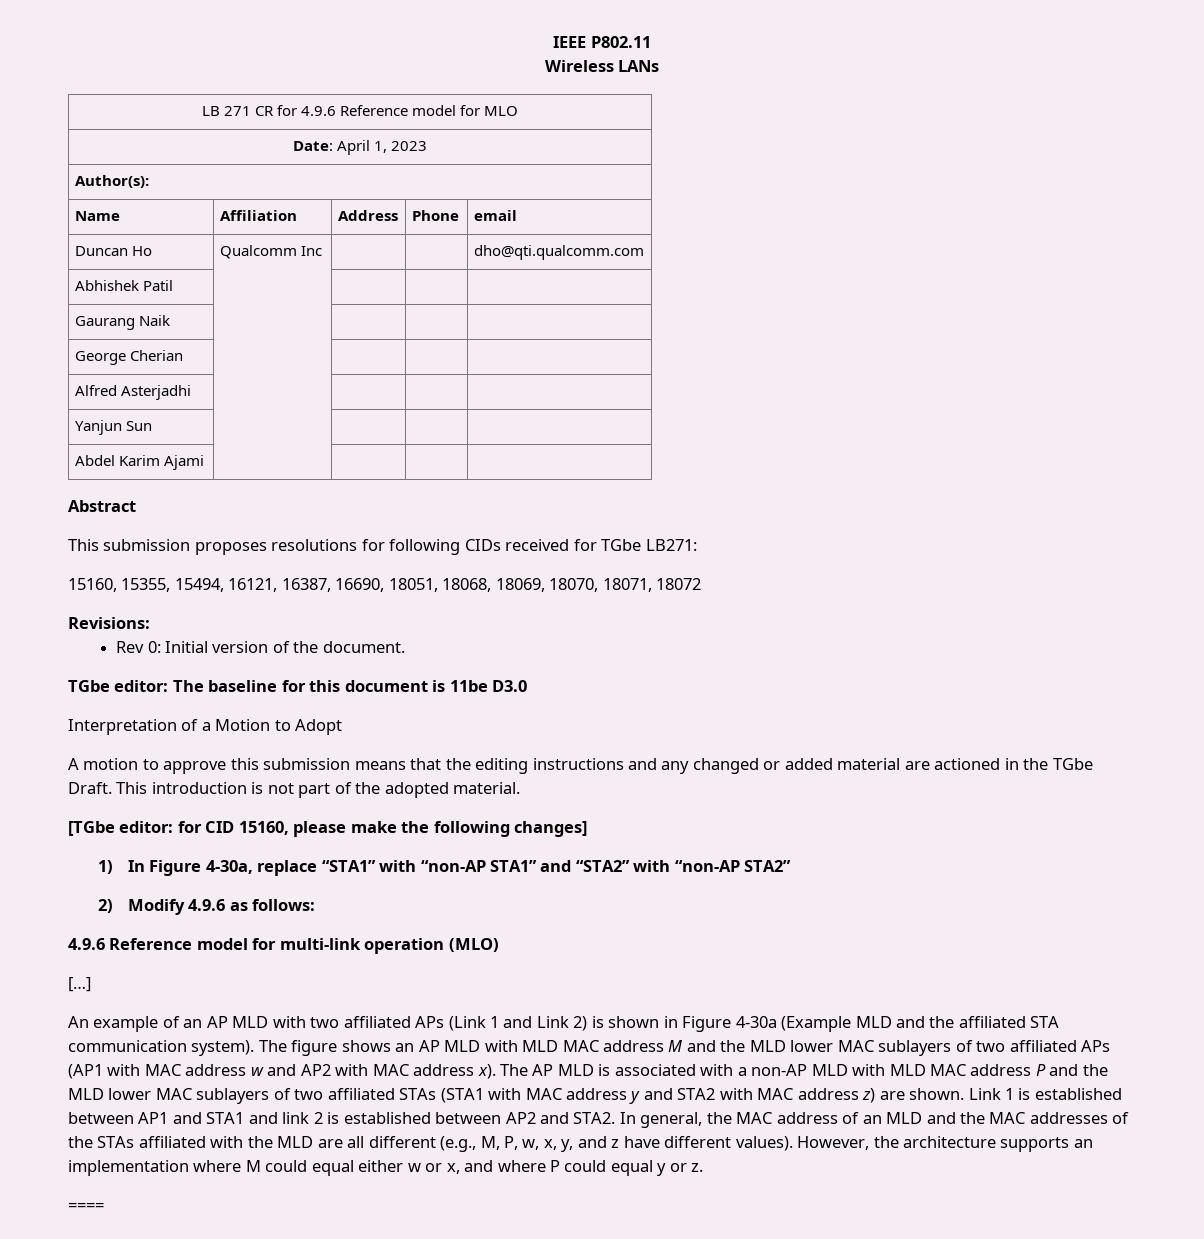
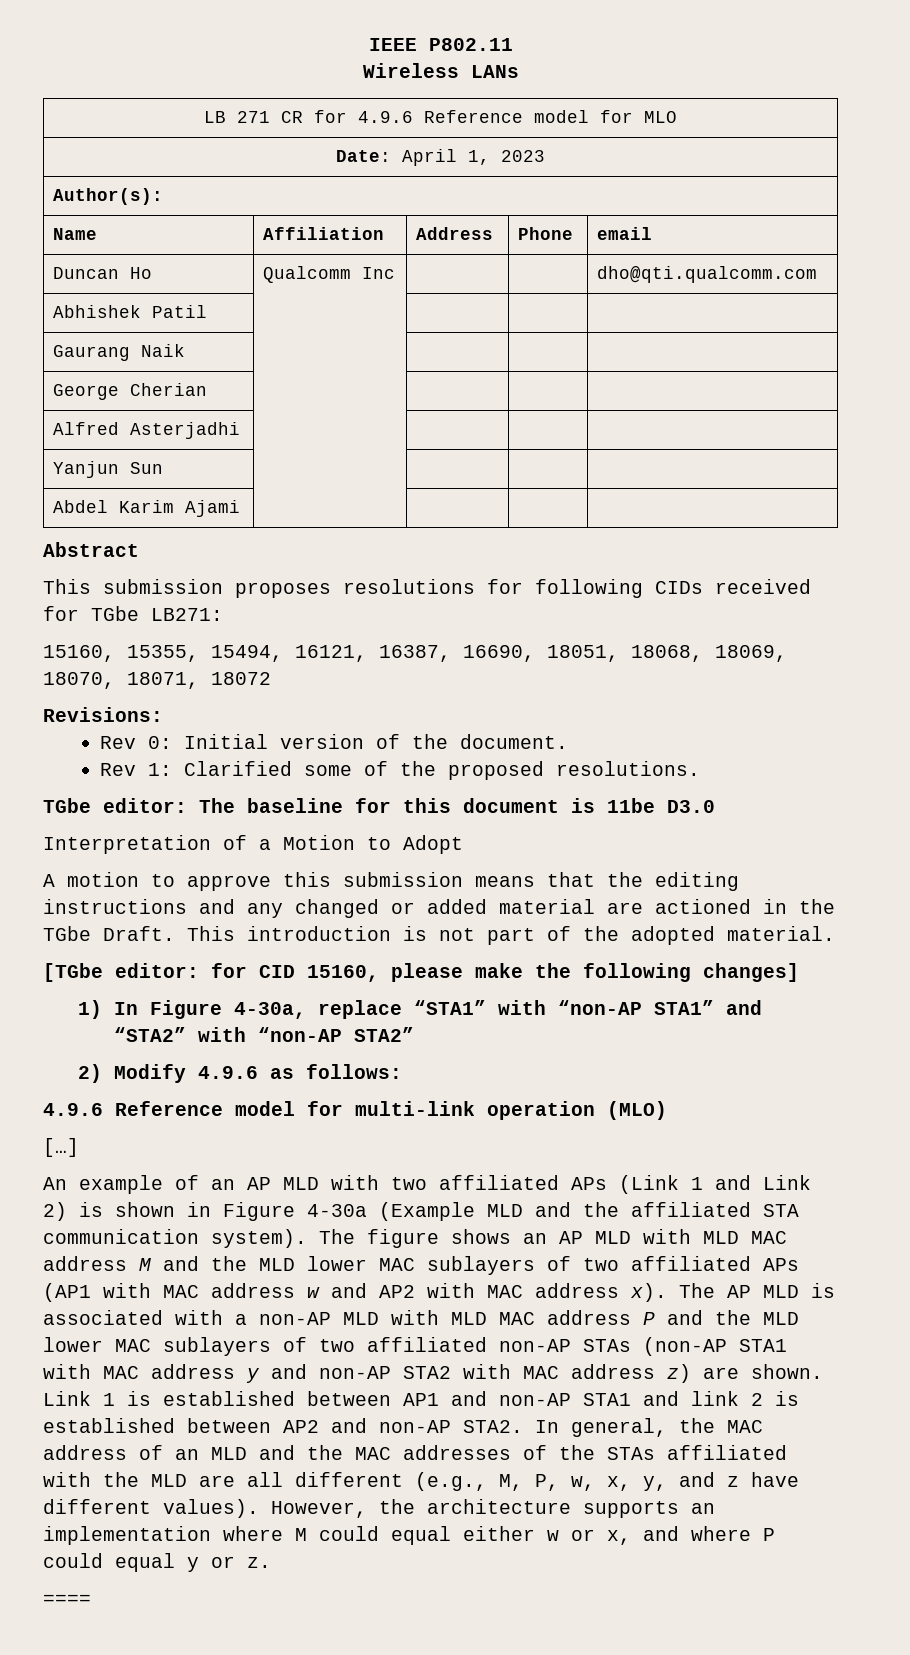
+ Rev 1: Clarified some of the proposed resolutions.
- The AP MLD is associated with a non-AP MLD with MLD MAC address P and the MLD lower MAC sublayers of two affiliated STAs (STA1 with MAC address y and STA2 with MAC address z) are shown.
+ The AP MLD is associated with a non-AP MLD with MLD MAC address P and the MLD lower MAC sublayers of two affiliated non-AP STAs (non-AP STA1 with MAC address y and non-AP STA2 with MAC address z) are shown.
- Link 1 is established between AP1 and STA1 and link 2 is established between AP2 and STA2.
+ Link 1 is established between AP1 and non-AP STA1 and link 2 is established between AP2 and non-AP STA2.

